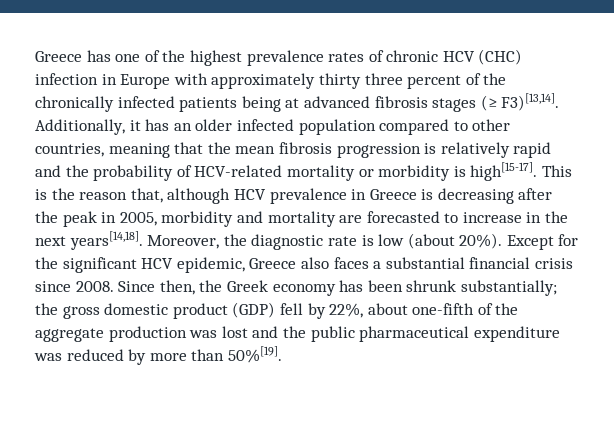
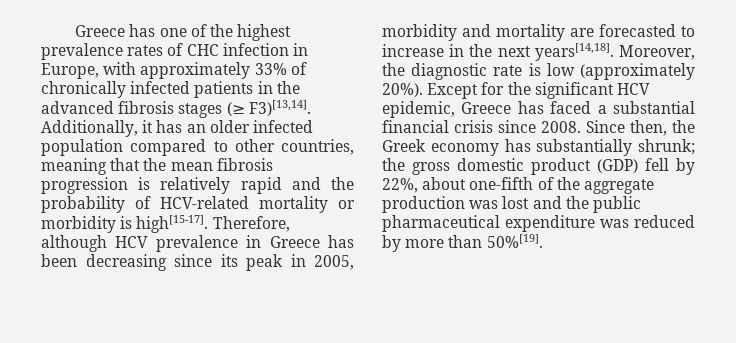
- Greece has one of the highest prevalence rates of chronic HCV (CHC) infection in Europe with approximately thirty three percent of the chronically infected patients being at advanced fibrosis stages (≥ F3)[13,14].
+ Greece has one of the highest prevalence rates of CHC infection in Europe, with approximately 33% of chronically infected patients in the advanced fibrosis stages (≥ F3)[13,14].
- This is the reason that, although HCV prevalence in Greece is decreasing after the peak in 2005, morbidity and mortality are forecasted to increase in the next years[14,18].
+ Therefore, although HCV prevalence in Greece has been decreasing since its peak in 2005, morbidity and mortality are forecasted to increase in the next years[14,18].
- Moreover, the diagnostic rate is low (about 20%).
+ Moreover, the diagnostic rate is low (approximately 20%).
- Except for the significant HCV epidemic, Greece also faces a substantial financial crisis since 2008.
+ Except for the significant HCV epidemic, Greece has faced a substantial financial crisis since 2008.
- Since then, the Greek economy has been shrunk substantially; the gross domestic product (GDP) fell by 22%, about one-fifth of the aggregate production was lost and the public pharmaceutical expenditure was reduced by more than 50%[19].
+ Since then, the Greek economy has substantially shrunk; the gross domestic product (GDP) fell by 22%, about one-fifth of the aggregate production was lost and the public pharmaceutical expenditure was reduced by more than 50%[19].

